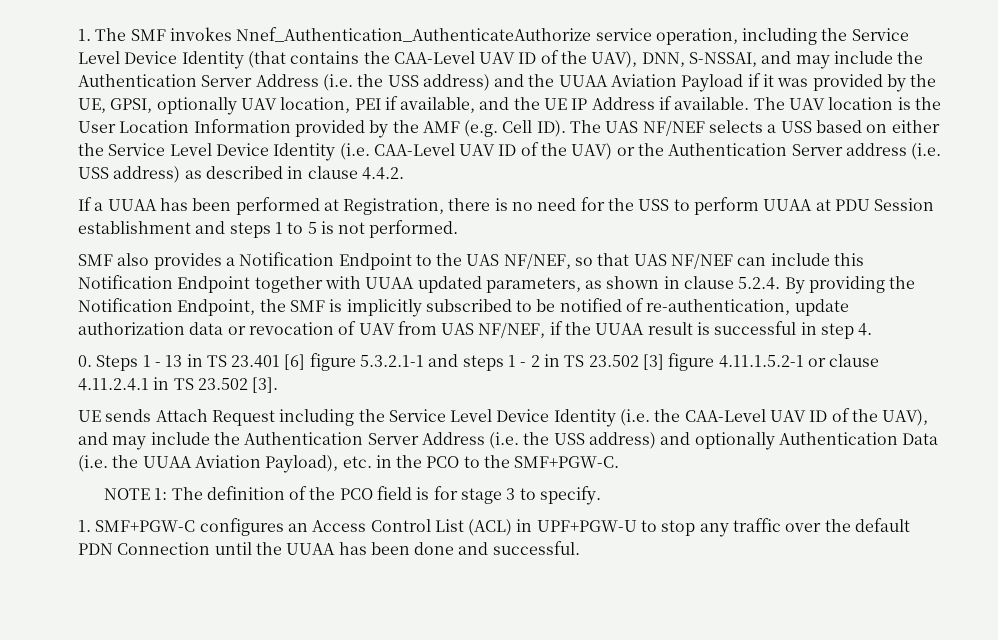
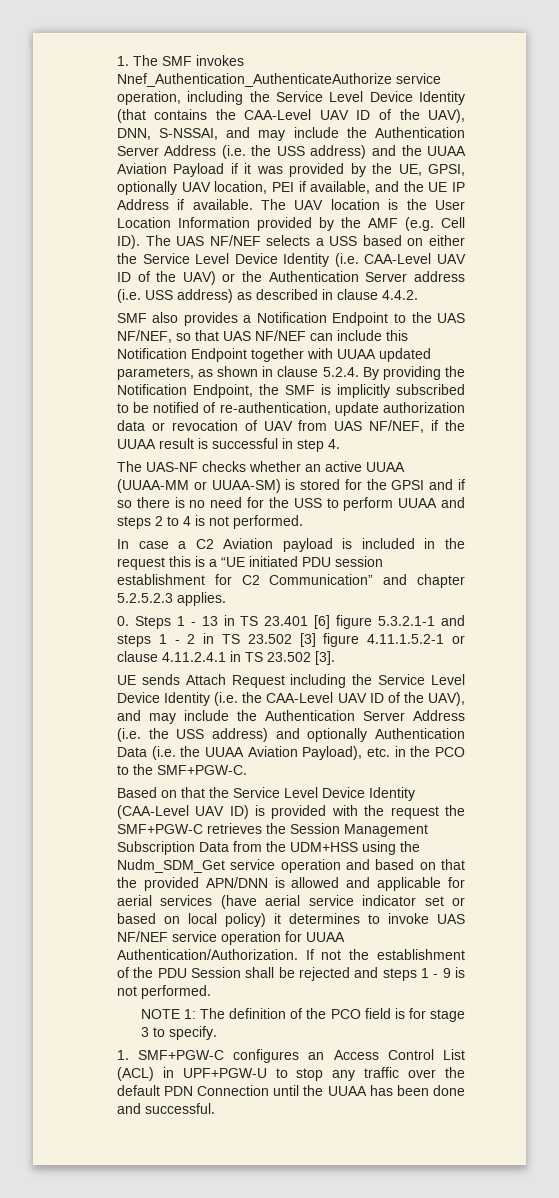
- If a UUAA has been performed at Registration, there is no need for the USS to perform UUAA at PDU Session establishment and steps 1 to 5 is not performed.
+ The UAS-NF checks whether an active UUAA (UUAA-MM or UUAA-SM) is stored for the GPSI and if so there is no need for the USS to perform UUAA and steps 2 to 4 is not performed.
+ In case a C2 Aviation payload is included in the request this is a “UE initiated PDU session establishment for C2 Communication” and chapter 5.2.5.2.3 applies.
+ Based on that the Service Level Device Identity (CAA-Level UAV ID) is provided with the request the SMF+PGW-C retrieves the Session Management Subscription Data from the UDM+HSS using the Nudm_SDM_Get service operation and based on that the provided APN/DNN is allowed and applicable for aerial services (have aerial service indicator set or based on local policy) it determines to invoke UAS NF/NEF service operation for UUAA Authentication/Authorization. If not the establishment of the PDU Session shall be rejected and steps 1 - 9 is not performed.

